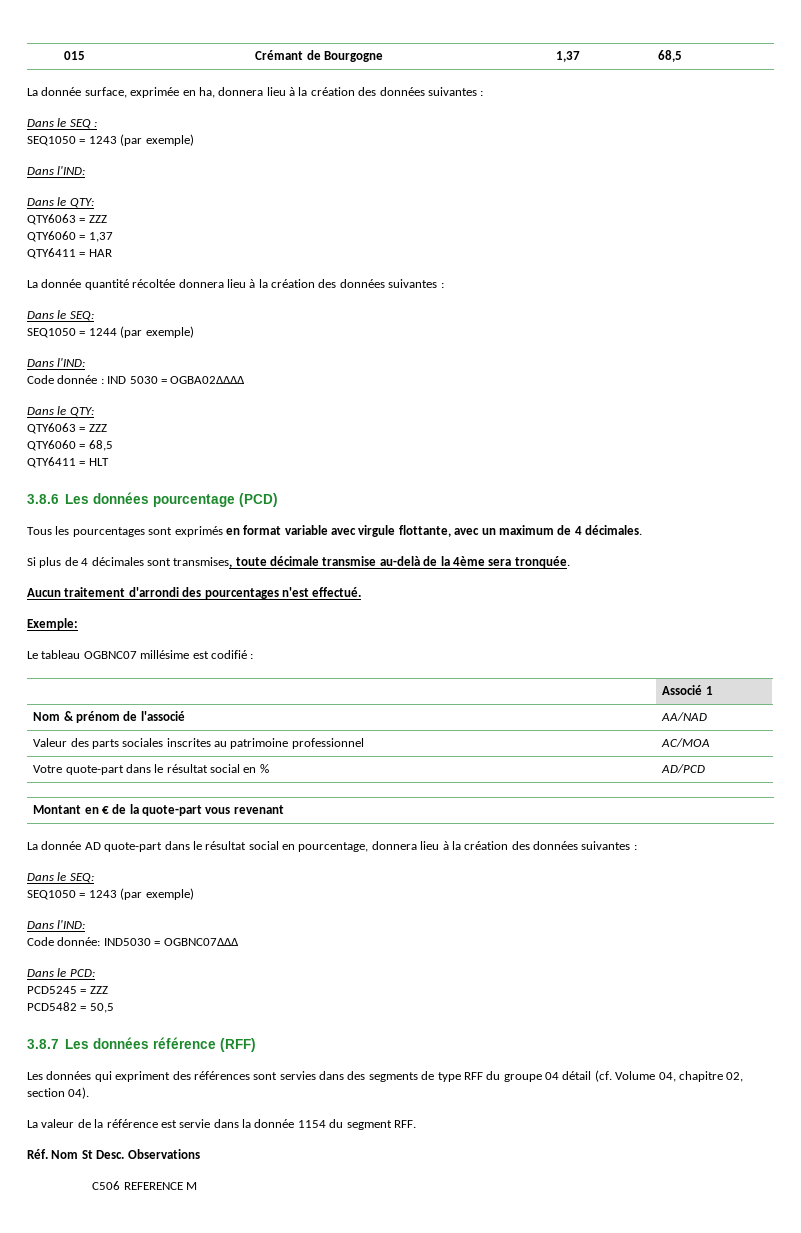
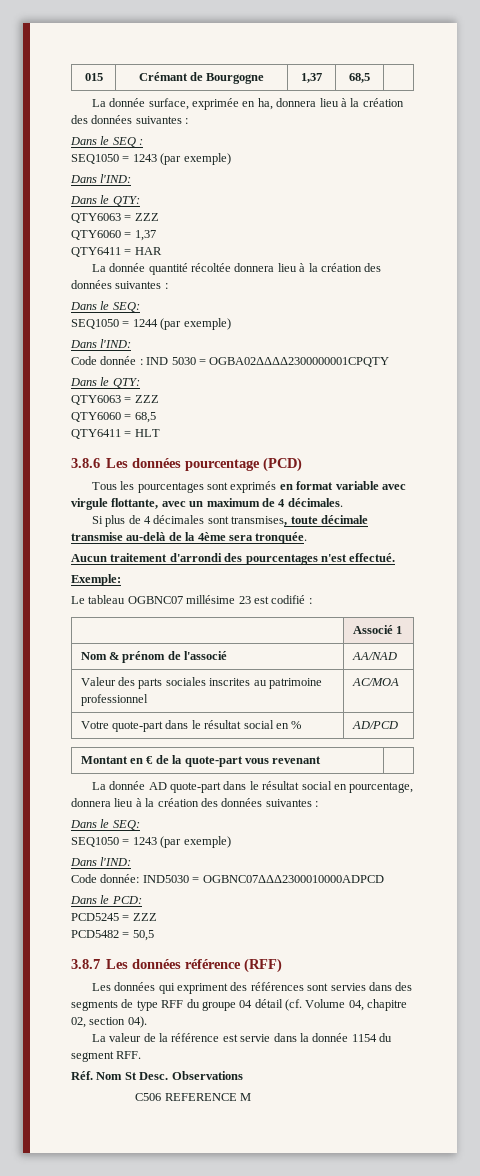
- Code donnée : IND 5030 = OGBA02ΔΔΔΔ
+ Code donnée : IND 5030 = OGBA02ΔΔΔΔ2300000001CPQTY
- Le tableau OGBNC07 millésime est codifié :
+ Le tableau OGBNC07 millésime 23 est codifié :
- Code donnée: IND5030 = OGBNC07ΔΔΔ
+ Code donnée: IND5030 = OGBNC07ΔΔΔ2300010000ADPCD

